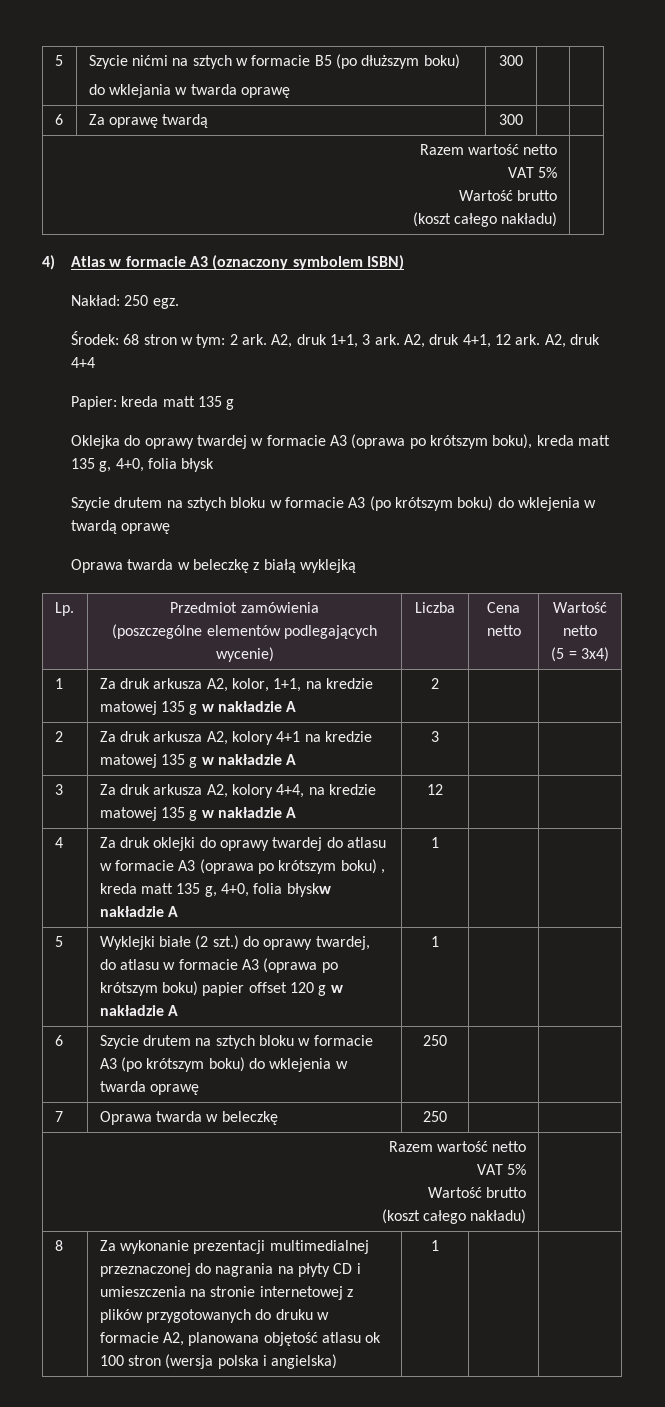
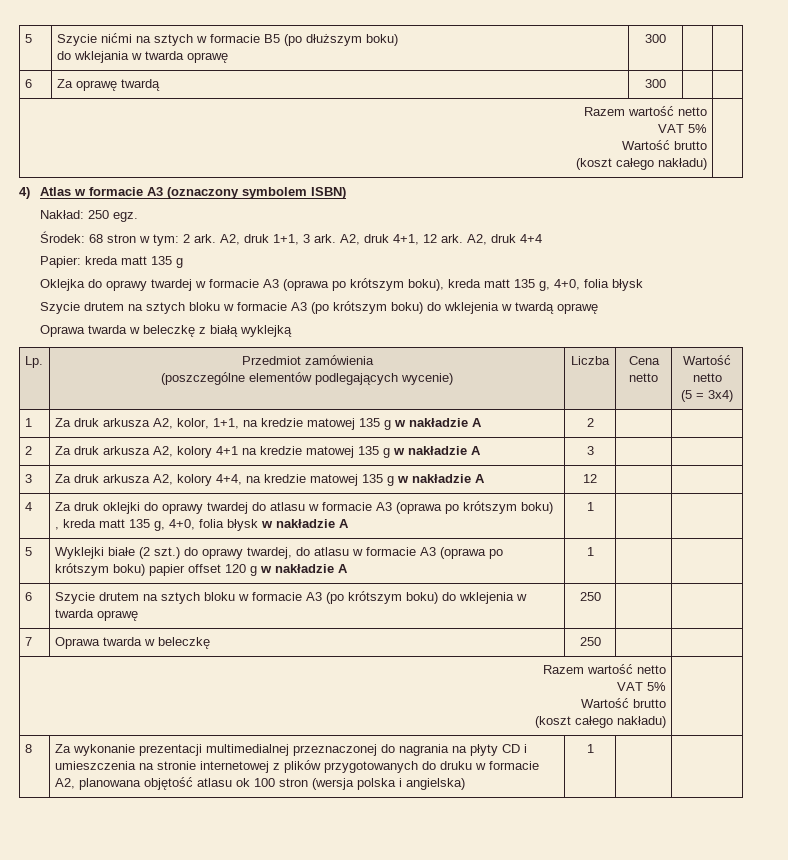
- 4 | Za druk oklejki do oprawy twardej do atlasu w formacie A3 (oprawa po krótszym boku) , kreda matt 135 g, 4+0, folia błyskw nakładzie A | 1 | |
+ 4 | Za druk oklejki do oprawy twardej do atlasu w formacie A3 (oprawa po krótszym boku) , kreda matt 135 g, 4+0, folia błysk w nakładzie A | 1 | |

